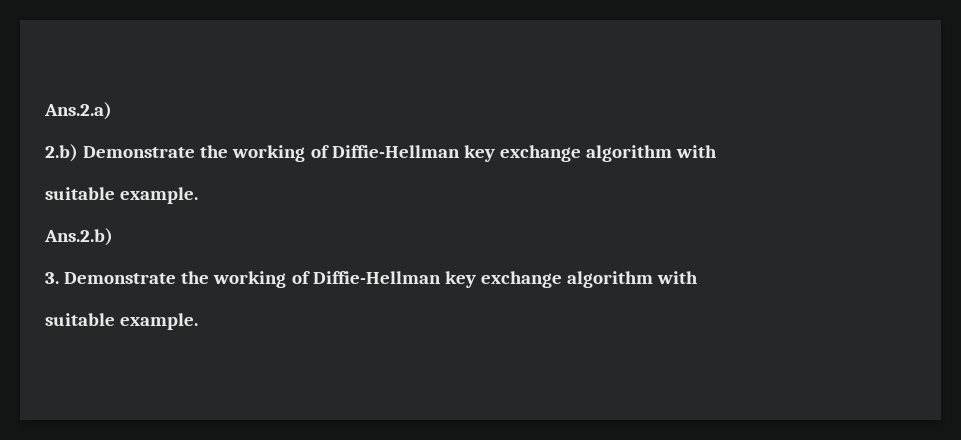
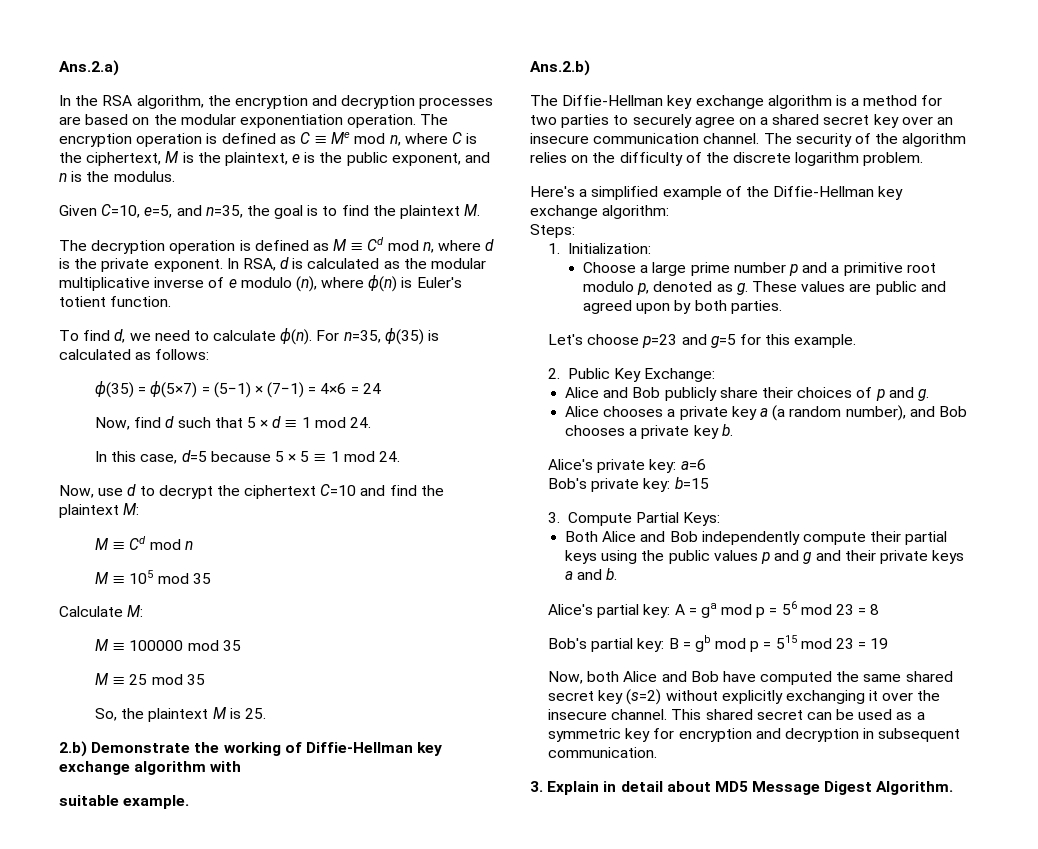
+ In the RSA algorithm, the encryption and decryption processes are based on the modular exponentiation operation. The encryption operation is defined as C ≡ Me mod n, where C is the ciphertext, M is the plaintext, e is the public exponent, and n is the modulus.
+ Given C=10, e=5, and n=35, the goal is to find the plaintext M.
+ The decryption operation is defined as M ≡ Cd mod n, where d is the private exponent. In RSA, d is calculated as the modular multiplicative inverse of e modulo (n), where ϕ(n) is Euler's totient function.
+ To find d, we need to calculate ϕ(n). For n=35, ϕ(35) is calculated as follows:
+ ϕ(35) = ϕ(5×7) = (5−1) × (7−1) = 4×6 = 24
+ Now, find d such that 5 × d ≡ 1 mod 24.
+ In this case, d=5 because 5 × 5 ≡ 1 mod 24.
+ Now, use d to decrypt the ciphertext C=10 and find the plaintext M:
+ M ≡ Cd mod n
+ M ≡ 105 mod 35
+ Calculate M:
+ M ≡ 100000 mod 35
+ M ≡ 25 mod 35
+ So, the plaintext M is 25.
- 3. Demonstrate the working of Diffie-Hellman key exchange algorithm with
- suitable example.
+ The Diffie-Hellman key exchange algorithm is a method for two parties to securely agree on a shared secret key over an insecure communication channel. The security of the algorithm relies on the difficulty of the discrete logarithm problem.
+ Here's a simplified example of the Diffie-Hellman key exchange algorithm:
+ Steps:
+ 1. Initialization:
+ Choose a large prime number p and a primitive root modulo p, denoted as g. These values are public and agreed upon by both parties.
+ Let's choose p=23 and g=5 for this example.
+ 2. Public Key Exchange:
+ Alice and Bob publicly share their choices of p and g.
+ Alice chooses a private key a (a random number), and Bob chooses a private key b.
+ Alice's private key: a=6
+ Bob's private key: b=15
+ 3. Compute Partial Keys:
+ Both Alice and Bob independently compute their partial keys using the public values p and g and their private keys a and b.
+ Alice's partial key: A = ga mod p = 56 mod 23 = 8
+ Bob's partial key: B = gb mod p = 515 mod 23 = 19
+ Now, both Alice and Bob have computed the same shared secret key (s=2) without explicitly exchanging it over the insecure channel. This shared secret can be used as a symmetric key for encryption and decryption in subsequent communication.
+ 3. Explain in detail about MD5 Message Digest Algorithm.

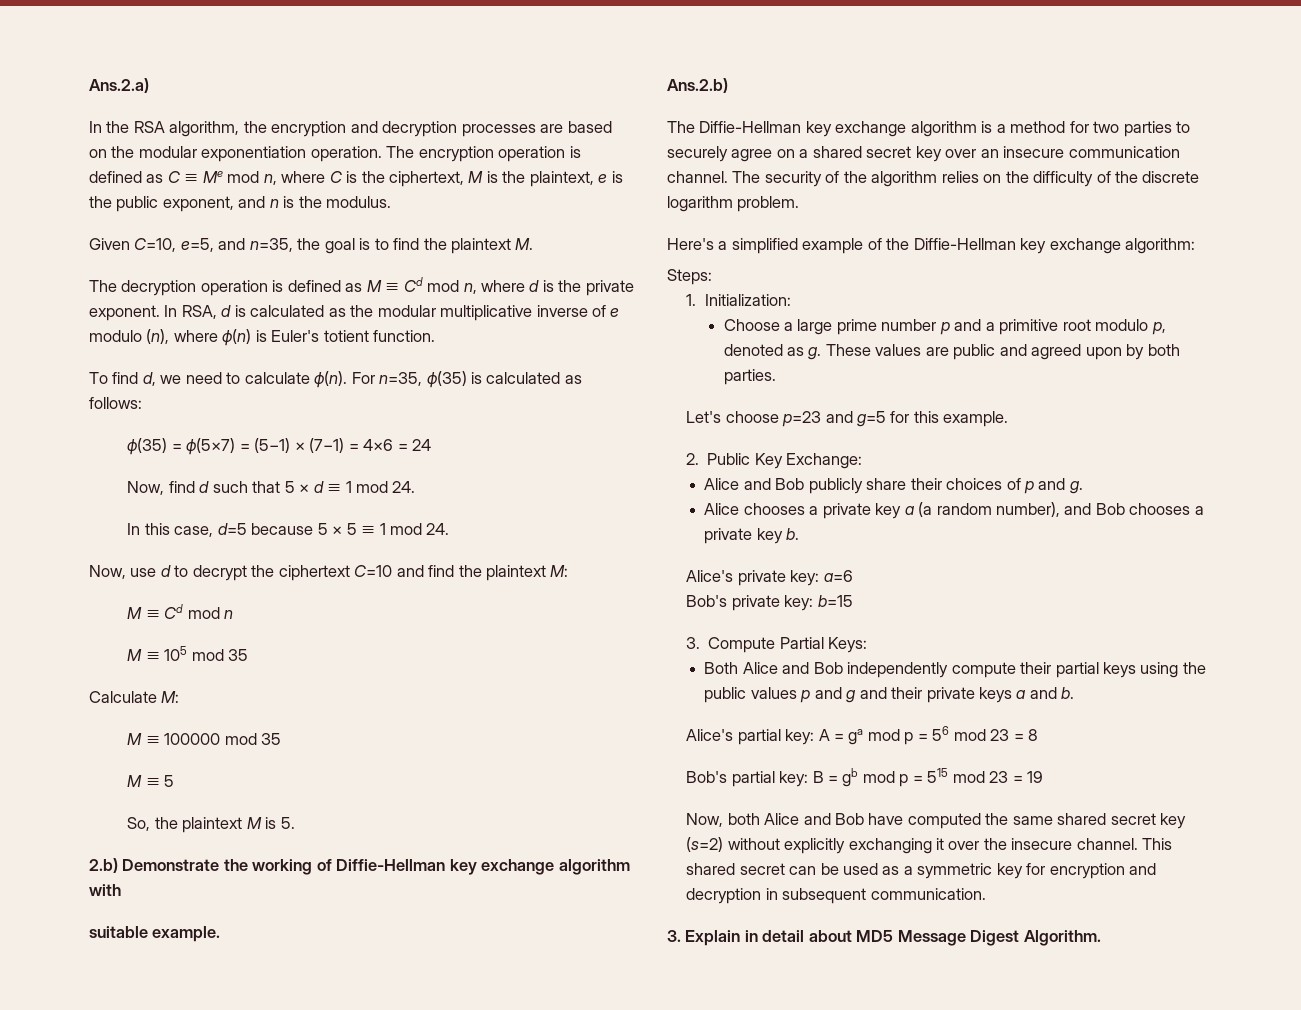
- M ≡ 25 mod 35
+ M ≡ 5
- So, the plaintext M is 25.
+ So, the plaintext M is 5.

